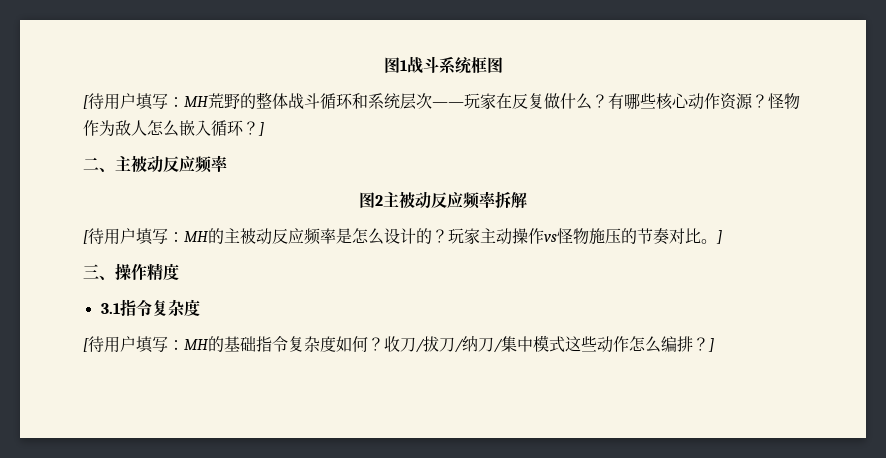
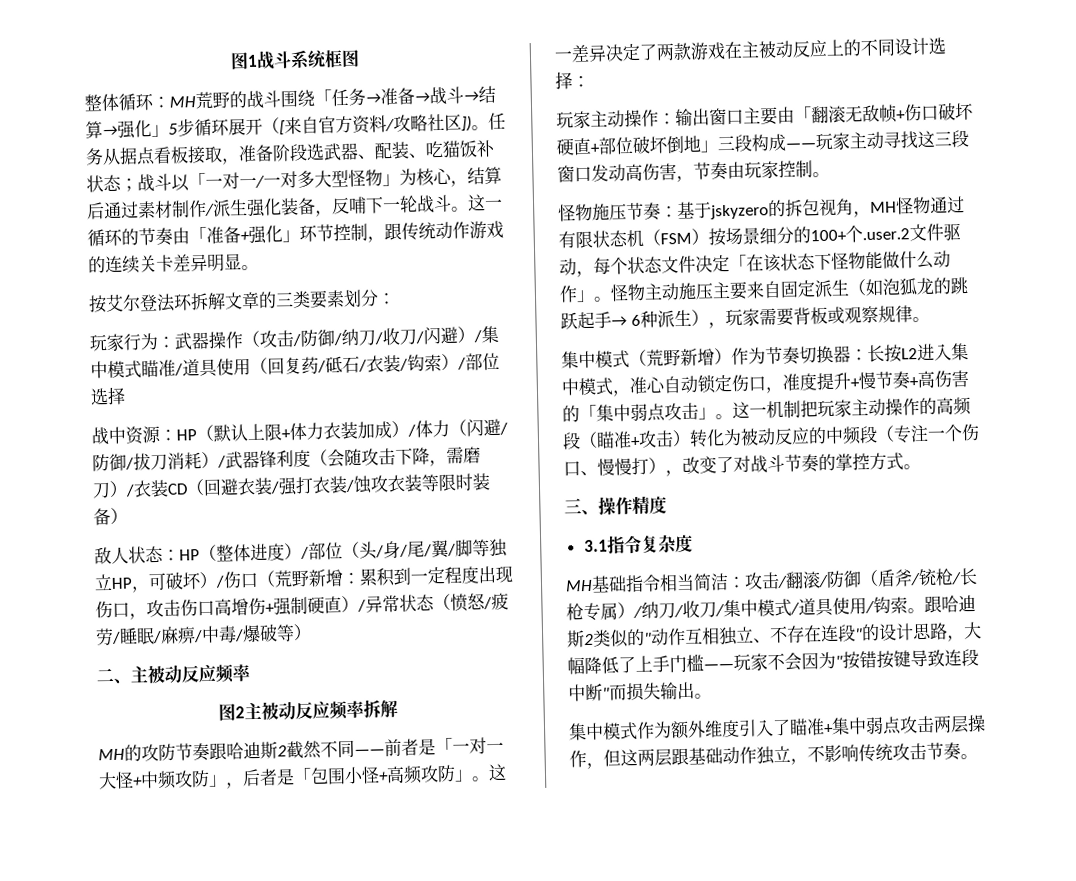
- [待用户填写：MH荒野的整体战斗循环和系统层次——玩家在反复做什么？有哪些核心动作资源？怪物作为敌人怎么嵌入循环？]
+ 整体循环：MH荒野的战斗围绕「任务→准备→战斗→结算→强化」5步循环展开（[来自官方资料/攻略社区])。任务从据点看板接取，准备阶段选武器、配装、吃猫饭补状态；战斗以「一对一/一对多大型怪物」为核心，结算后通过素材制作/派生强化装备，反哺下一轮战斗。这一循环的节奏由「准备+强化」环节控制，跟传统动作游戏的连续关卡差异明显。
+ 按艾尔登法环拆解文章的三类要素划分：
+ 玩家行为：武器操作（攻击/防御/纳刀/收刀/闪避）/集中模式瞄准/道具使用（回复药/砥石/衣装/钩索）/部位选择
+ 战中资源：HP（默认上限+体力衣装加成）/体力（闪避/防御/拔刀消耗）/武器锋利度（会随攻击下降，需磨刀）/衣装CD（回避衣装/强打衣装/蚀攻衣装等限时装备）
+ 敌人状态：HP（整体进度）/部位（头/身/尾/翼/脚等独立HP，可破坏）/伤口（荒野新增：累积到一定程度出现伤口，攻击伤口高增伤+强制硬直）/异常状态（愤怒/疲劳/睡眠/麻痹/中毒/爆破等）
- [待用户填写：MH的主被动反应频率是怎么设计的？玩家主动操作vs怪物施压的节奏对比。]
+ MH的攻防节奏跟哈迪斯2截然不同——前者是「一对一大怪+中频攻防」，后者是「包围小怪+高频攻防」。这一差异决定了两款游戏在主被动反应上的不同设计选择：
+ 玩家主动操作：输出窗口主要由「翻滚无敌帧+伤口破坏硬直+部位破坏倒地」三段构成——玩家主动寻找这三段窗口发动高伤害，节奏由玩家控制。
+ 怪物施压节奏：基于jskyzero的拆包视角，MH怪物通过有限状态机（FSM）按场景细分的100+个.user.2文件驱动，每个状态文件决定「在该状态下怪物能做什么动作」。怪物主动施压主要来自固定派生（如泡狐龙的跳跃起手→ 6种派生），玩家需要背板或观察规律。
+ 集中模式（荒野新增）作为节奏切换器：长按L2进入集中模式，准心自动锁定伤口，准度提升+慢节奏+高伤害的「集中弱点攻击」。这一机制把玩家主动操作的高频段（瞄准+攻击）转化为被动反应的中频段（专注一个伤口、慢慢打），改变了对战斗节奏的掌控方式。
- [待用户填写：MH的基础指令复杂度如何？收刀/拔刀/纳刀/集中模式这些动作怎么编排？]
+ MH基础指令相当简洁：攻击/翻滚/防御（盾斧/铳枪/长枪专属）/纳刀/收刀/集中模式/道具使用/钩索。跟哈迪斯2类似的"动作互相独立、不存在连段"的设计思路，大幅降低了上手门槛——玩家不会因为"按错按键导致连段中断"而损失输出。
+ 集中模式作为额外维度引入了瞄准+集中弱点攻击两层操作，但这两层跟基础动作独立，不影响传统攻击节奏。

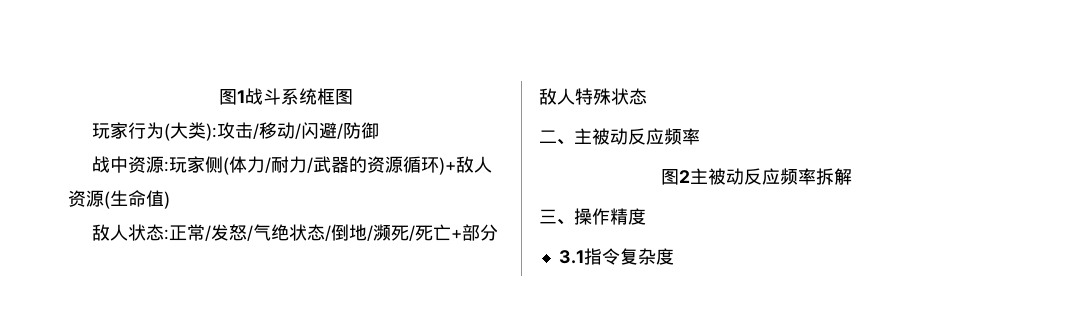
- 整体循环：MH荒野的战斗围绕「任务→准备→战斗→结算→强化」5步循环展开（[来自官方资料/攻略社区])。任务从据点看板接取，准备阶段选武器、配装、吃猫饭补状态；战斗以「一对一/一对多大型怪物」为核心，结算后通过素材制作/派生强化装备，反哺下一轮战斗。这一循环的节奏由「准备+强化」环节控制，跟传统动作游戏的连续关卡差异明显。
- 按艾尔登法环拆解文章的三类要素划分：
- 玩家行为：武器操作（攻击/防御/纳刀/收刀/闪避）/集中模式瞄准/道具使用（回复药/砥石/衣装/钩索）/部位选择
- 战中资源：HP（默认上限+体力衣装加成）/体力（闪避/防御/拔刀消耗）/武器锋利度（会随攻击下降，需磨刀）/衣装CD（回避衣装/强打衣装/蚀攻衣装等限时装备）
- 敌人状态：HP（整体进度）/部位（头/身/尾/翼/脚等独立HP，可破坏）/伤口（荒野新增：累积到一定程度出现伤口，攻击伤口高增伤+强制硬直）/异常状态（愤怒/疲劳/睡眠/麻痹/中毒/爆破等）
+ 玩家行为(大类):攻击/移动/闪避/防御
+ 战中资源:玩家侧(体力/耐力/武器的资源循环)+敌人资源(生命值)
+ 敌人状态:正常/发怒/气绝状态/倒地/濒死/死亡+部分敌人特殊状态
- MH的攻防节奏跟哈迪斯2截然不同——前者是「一对一大怪+中频攻防」，后者是「包围小怪+高频攻防」。这一差异决定了两款游戏在主被动反应上的不同设计选择：
- 玩家主动操作：输出窗口主要由「翻滚无敌帧+伤口破坏硬直+部位破坏倒地」三段构成——玩家主动寻找这三段窗口发动高伤害，节奏由玩家控制。
- 怪物施压节奏：基于jskyzero的拆包视角，MH怪物通过有限状态机（FSM）按场景细分的100+个.user.2文件驱动，每个状态文件决定「在该状态下怪物能做什么动作」。怪物主动施压主要来自固定派生（如泡狐龙的跳跃起手→ 6种派生），玩家需要背板或观察规律。
- 集中模式（荒野新增）作为节奏切换器：长按L2进入集中模式，准心自动锁定伤口，准度提升+慢节奏+高伤害的「集中弱点攻击」。这一机制把玩家主动操作的高频段（瞄准+攻击）转化为被动反应的中频段（专注一个伤口、慢慢打），改变了对战斗节奏的掌控方式。
- MH基础指令相当简洁：攻击/翻滚/防御（盾斧/铳枪/长枪专属）/纳刀/收刀/集中模式/道具使用/钩索。跟哈迪斯2类似的"动作互相独立、不存在连段"的设计思路，大幅降低了上手门槛——玩家不会因为"按错按键导致连段中断"而损失输出。
- 集中模式作为额外维度引入了瞄准+集中弱点攻击两层操作，但这两层跟基础动作独立，不影响传统攻击节奏。

